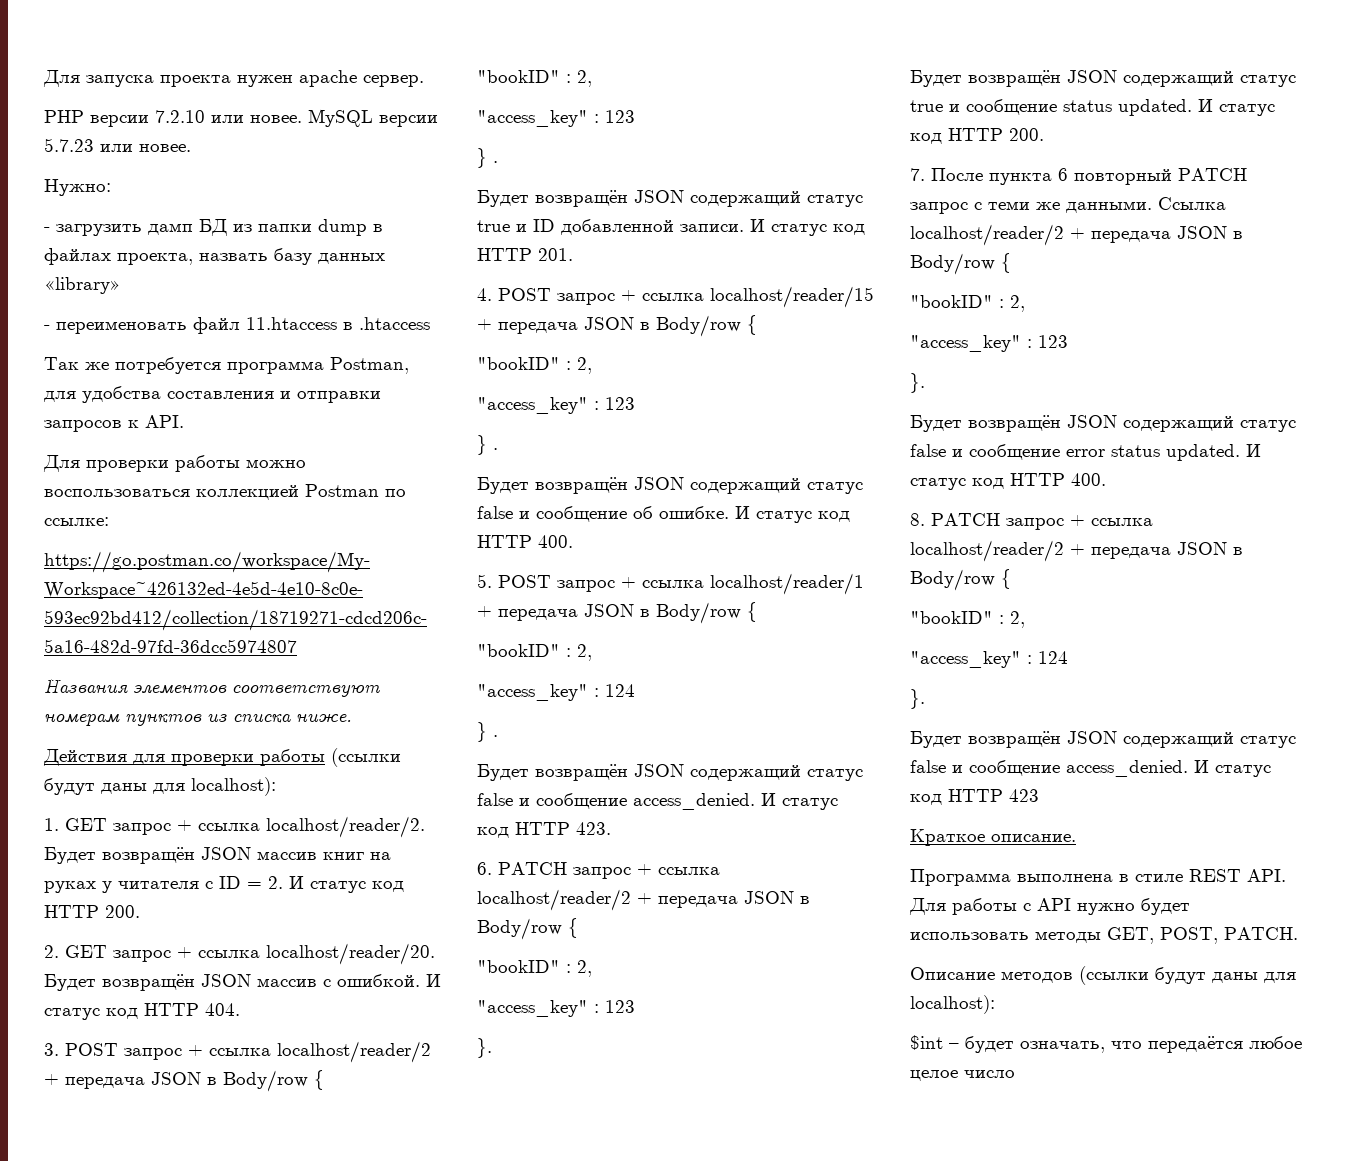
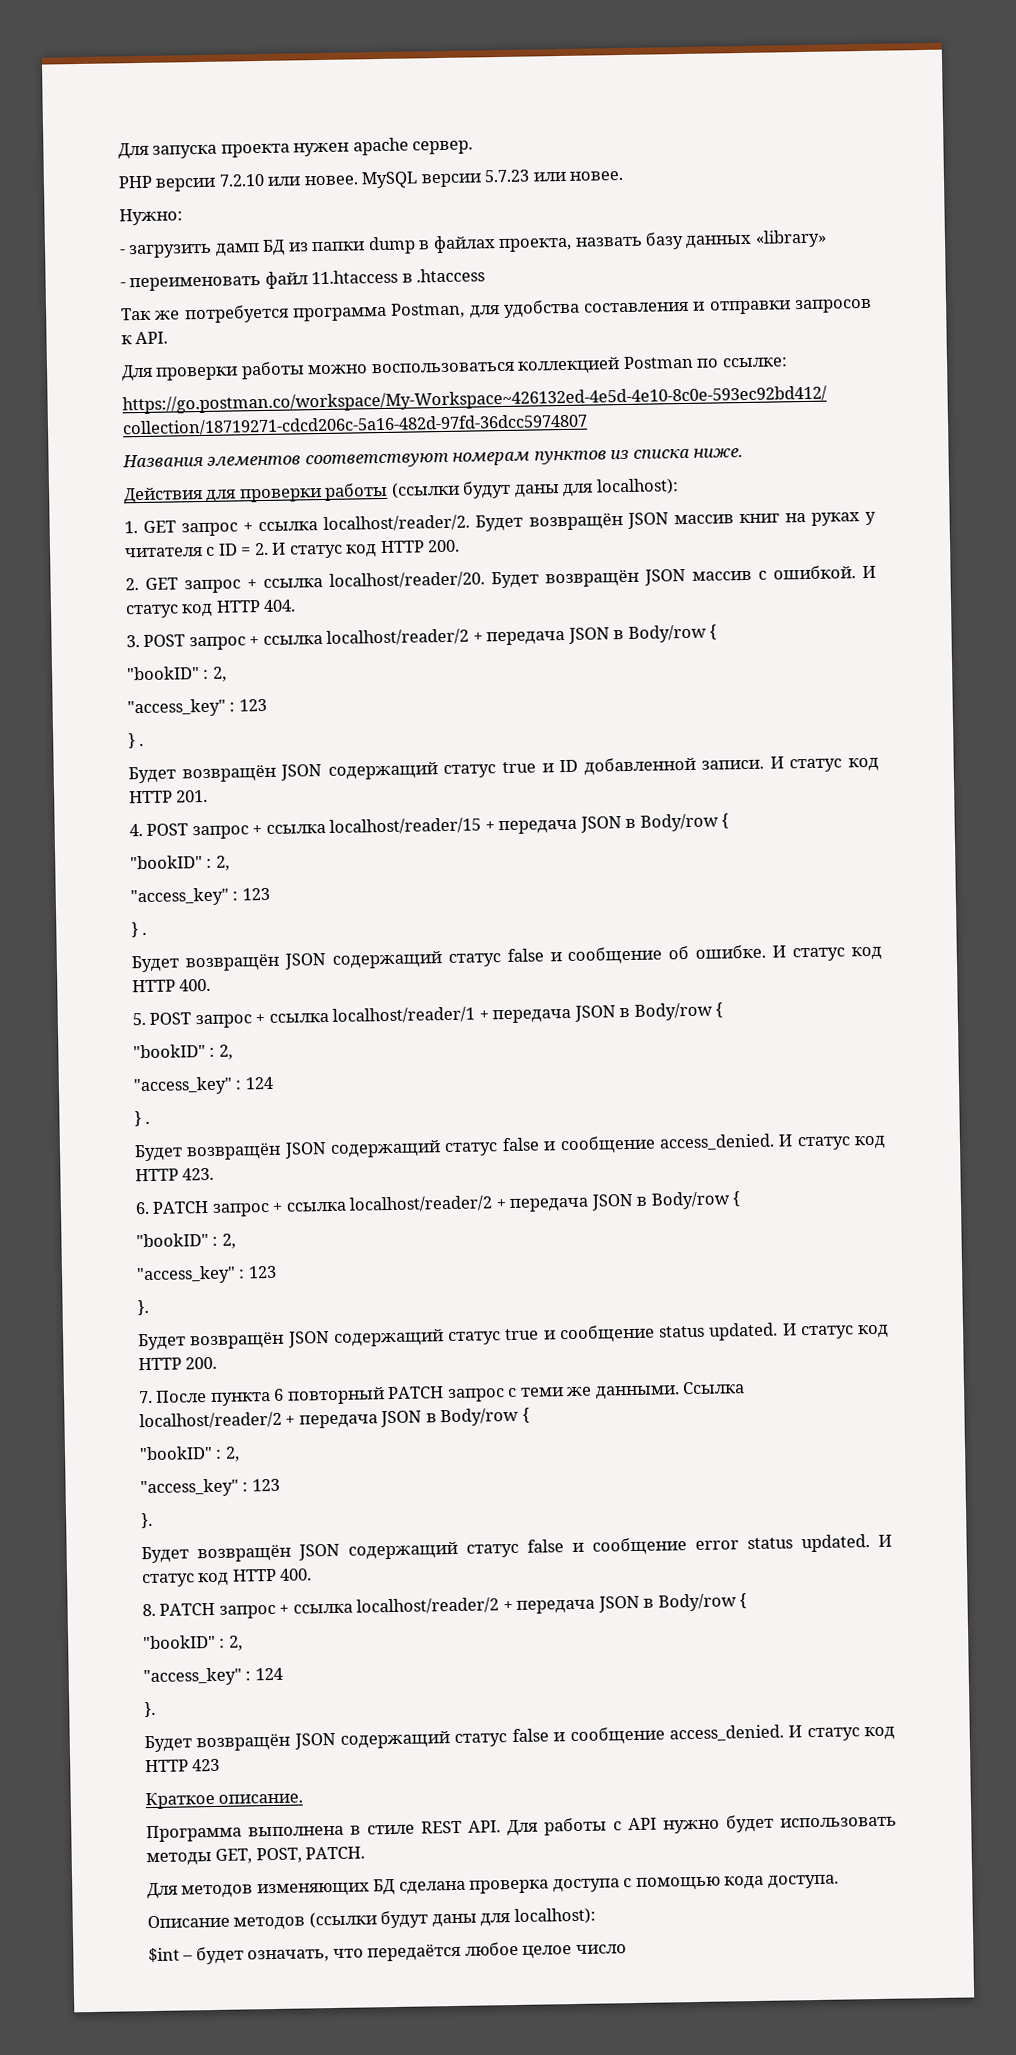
+ Для методов изменяющих БД сделана проверка доступа с помощью кода доступа.

